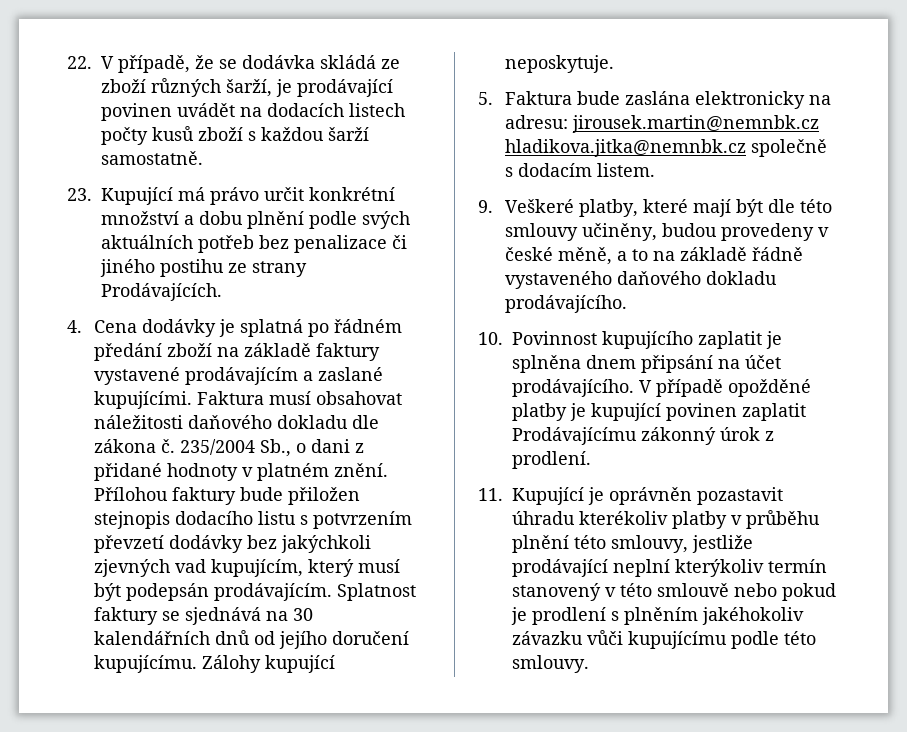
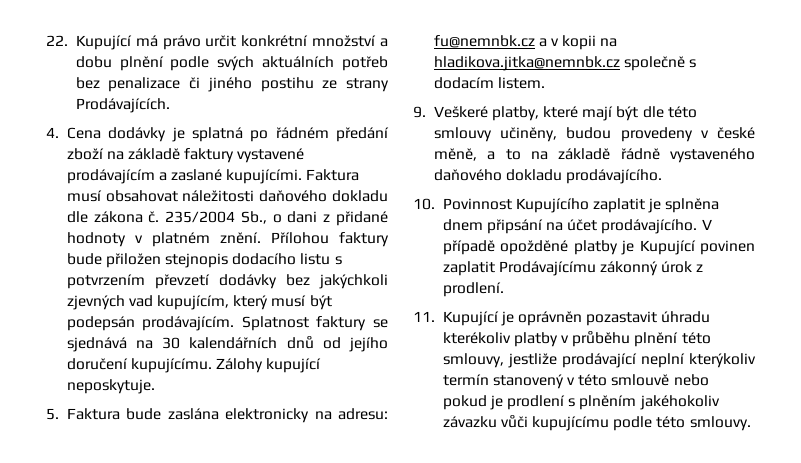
- 22. V případě, že se dodávka skládá ze zboží různých šarží, je prodávající povinen uvádět na dodacích listech počty kusů zboží s každou šarží samostatně.
- 23. Kupující má právo určit konkrétní množství a dobu plnění podle svých aktuálních potřeb bez penalizace či jiného postihu ze strany Prodávajících.
+ 22. Kupující má právo určit konkrétní množství a dobu plnění podle svých aktuálních potřeb bez penalizace či jiného postihu ze strany Prodávajících.
- 5. Faktura bude zaslána elektronicky na adresu: jirousek.martin@nemnbk.cz hladikova.jitka@nemnbk.cz společně s dodacím listem.
+ 5. Faktura bude zaslána elektronicky na adresu: fu@nemnbk.cz a v kopii na hladikova.jitka@nemnbk.cz společně s dodacím listem.
- 10. Povinnost kupujícího zaplatit je splněna dnem připsání na účet prodávajícího.
+ 10. Povinnost Kupujícího zaplatit je splněna dnem připsání na účet prodávajícího.
- V případě opožděné platby je kupující povinen zaplatit Prodávajícímu zákonný úrok z prodlení.
+ V případě opožděné platby je Kupující povinen zaplatit Prodávajícímu zákonný úrok z prodlení.

